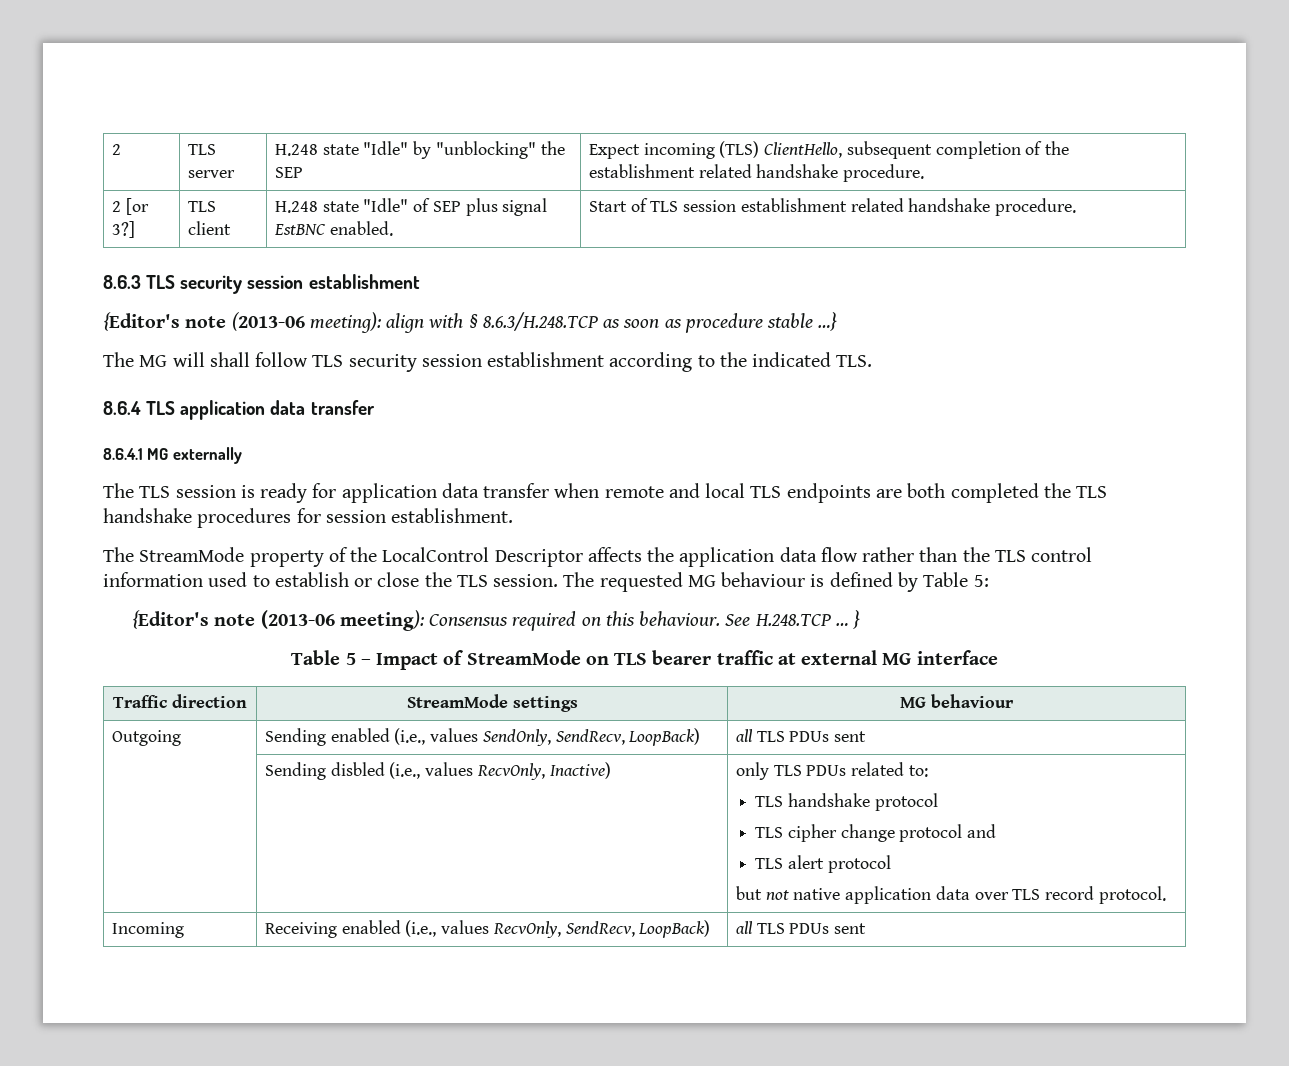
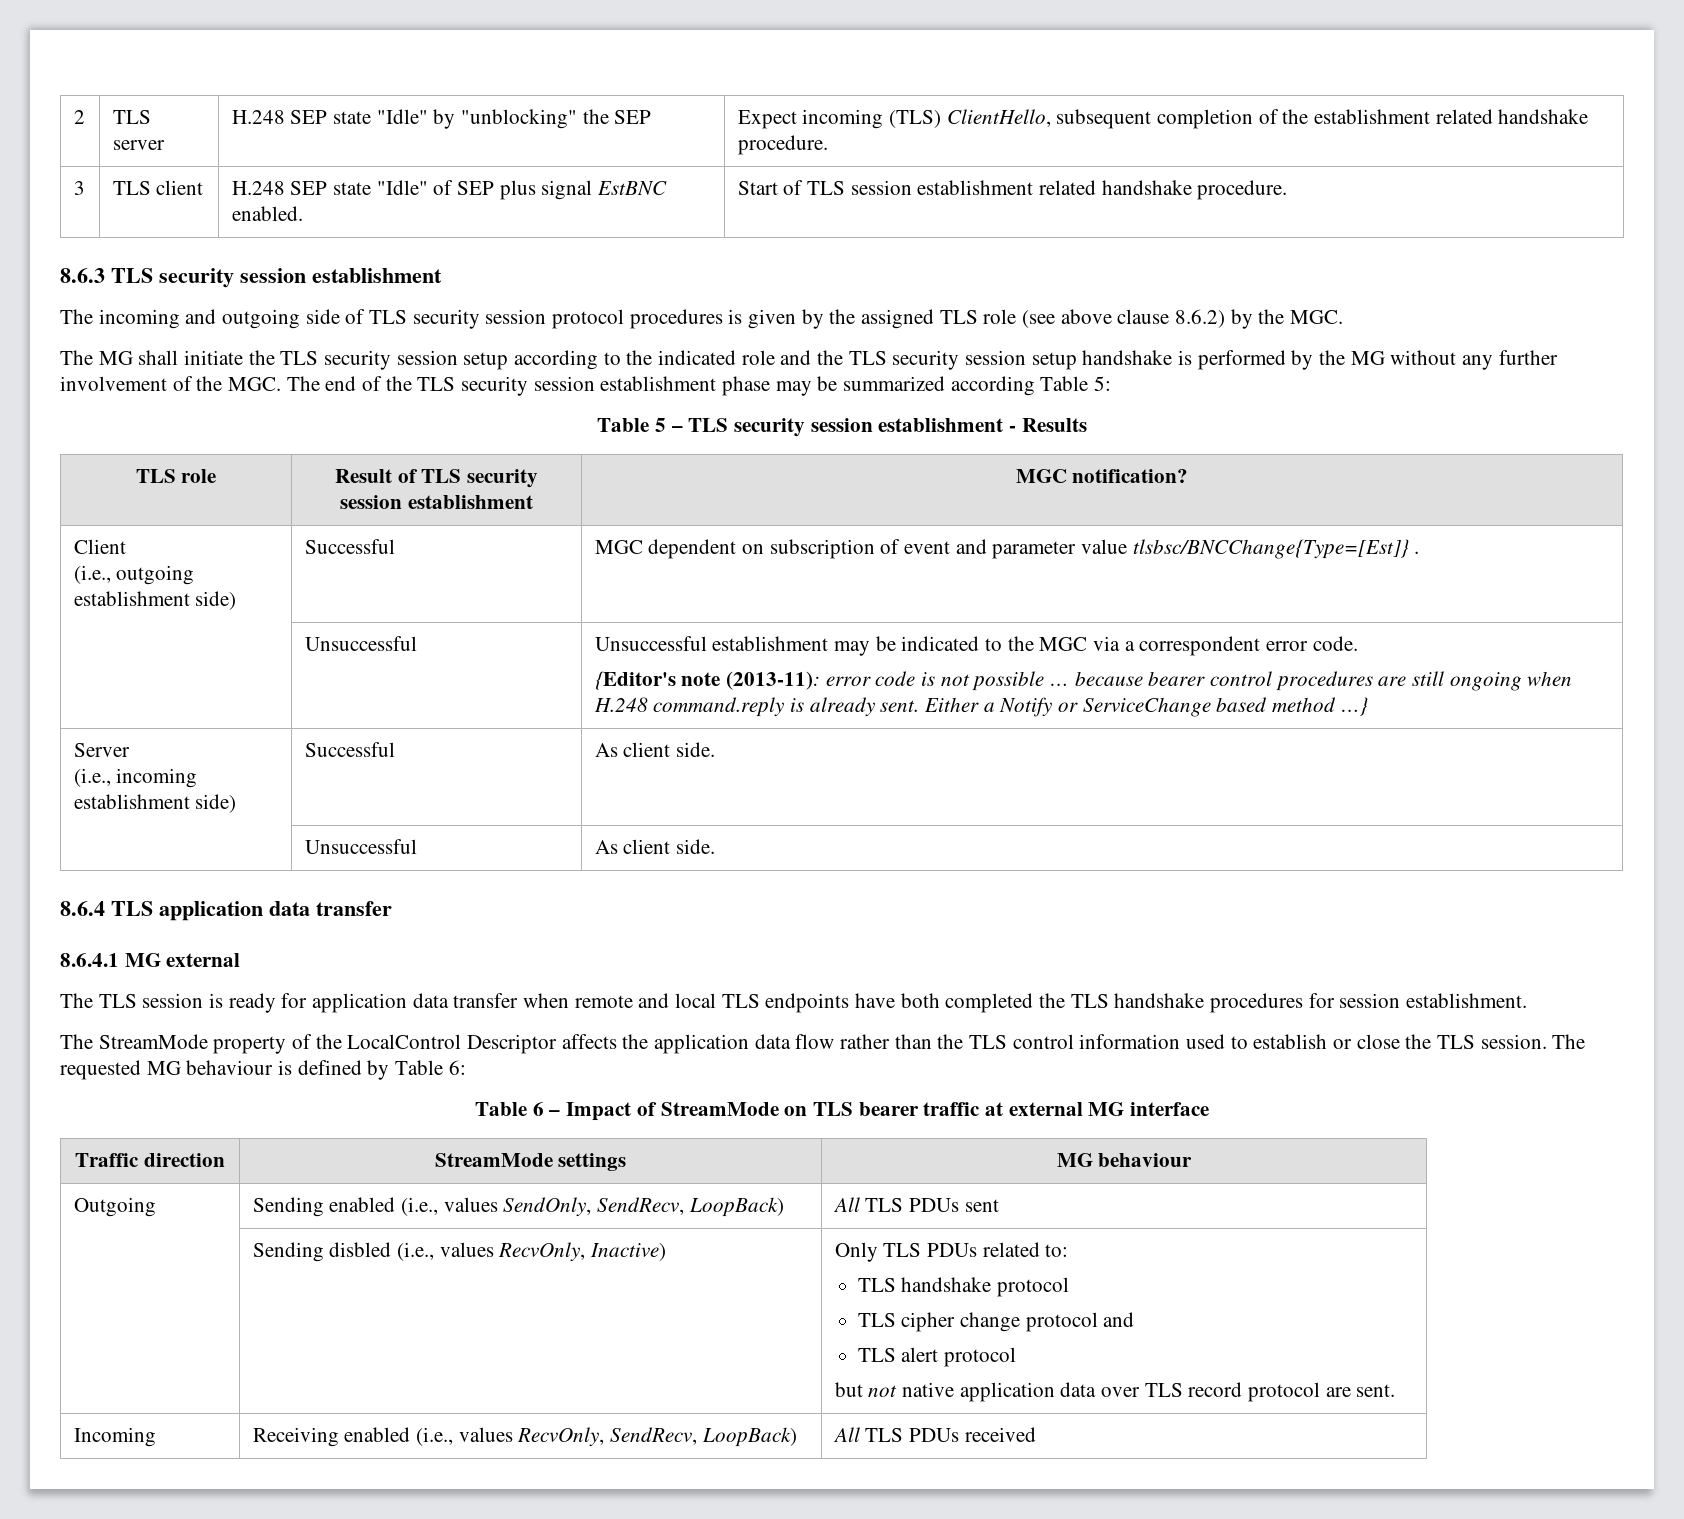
- 2 | TLS server | H.248 state "Idle" by "unblocking" the SEP | Expect incoming (TLS) ClientHello, subsequent completion of the establishment related handshake procedure.
+ 2 | TLS server | H.248 SEP state "Idle" by "unblocking" the SEP | Expect incoming (TLS) ClientHello, subsequent completion of the establishment related handshake procedure.
- 2 [or 3?] | TLS client | H.248 state "Idle" of SEP plus signal EstBNC enabled. | Start of TLS session establishment related handshake procedure.
+ 3 | TLS client | H.248 SEP state "Idle" of SEP plus signal EstBNC enabled. | Start of TLS session establishment related handshake procedure.
- {Editor's note (2013-06 meeting): align with § 8.6.3/H.248.TCP as soon as procedure stable …}
- The MG will shall follow TLS security session establishment according to the indicated TLS.
+ The incoming and outgoing side of TLS security session protocol procedures is given by the assigned TLS role (see above clause 8.6.2) by the MGC.
+ The MG shall initiate the TLS security session setup according to the indicated role and the TLS security session setup handshake is performed by the MG without any further involvement of the MGC. The end of the TLS security session establishment phase may be summarized according Table 5:
+ Table 5 – TLS security session establishment - Results
+ TLS role | Result of TLS security session establishment | MGC notification?
+ Client
+ (i.e., outgoing establishment side) | Successful | MGC dependent on subscription of event and parameter value tlsbsc/BNCChange{Type=[Est]} .
+ | Unsuccessful | Unsuccessful establishment may be indicated to the MGC via a correspondent error code.
+ {Editor's note (2013-11): error code is not possible … because bearer control procedures are still ongoing when H.248 command.reply is already sent. Either a Notify or ServiceChange based method …}
+ Server
+ (i.e., incoming establishment side) | Successful | As client side.
+ | Unsuccessful | As client side.
- 8.6.4.1 MG externally
+ 8.6.4.1 MG external
- The TLS session is ready for application data transfer when remote and local TLS endpoints are both completed the TLS handshake procedures for session establishment.
+ The TLS session is ready for application data transfer when remote and local TLS endpoints have both completed the TLS handshake procedures for session establishment.
- The requested MG behaviour is defined by Table 5:
- {Editor's note (2013-06 meeting): Consensus required on this behaviour. See H.248.TCP … }
- Table 5 – Impact of StreamMode on TLS bearer traffic at external MG interface
+ The requested MG behaviour is defined by Table 6:
+ Table 6 – Impact of StreamMode on TLS bearer traffic at external MG interface
- Outgoing | Sending enabled (i.e., values SendOnly, SendRecv, LoopBack) | all TLS PDUs sent
+ Outgoing | Sending enabled (i.e., values SendOnly, SendRecv, LoopBack) | All TLS PDUs sent
- | Sending disbled (i.e., values RecvOnly, Inactive) | only TLS PDUs related to:
+ | Sending disbled (i.e., values RecvOnly, Inactive) | Only TLS PDUs related to:
  TLS handshake protocol
  TLS cipher change protocol and
  TLS alert protocol
- but not native application data over TLS record protocol.
+ but not native application data over TLS record protocol are sent.
- Incoming | Receiving enabled (i.e., values RecvOnly, SendRecv, LoopBack) | all TLS PDUs sent
+ Incoming | Receiving enabled (i.e., values RecvOnly, SendRecv, LoopBack) | All TLS PDUs received

